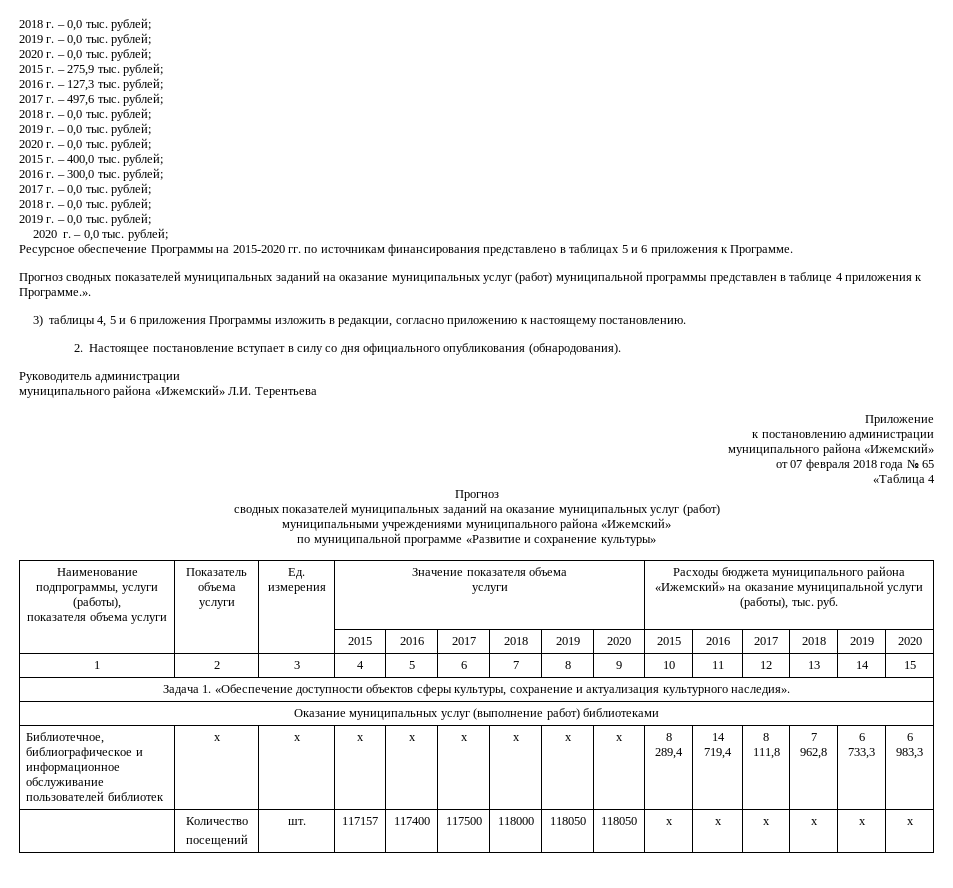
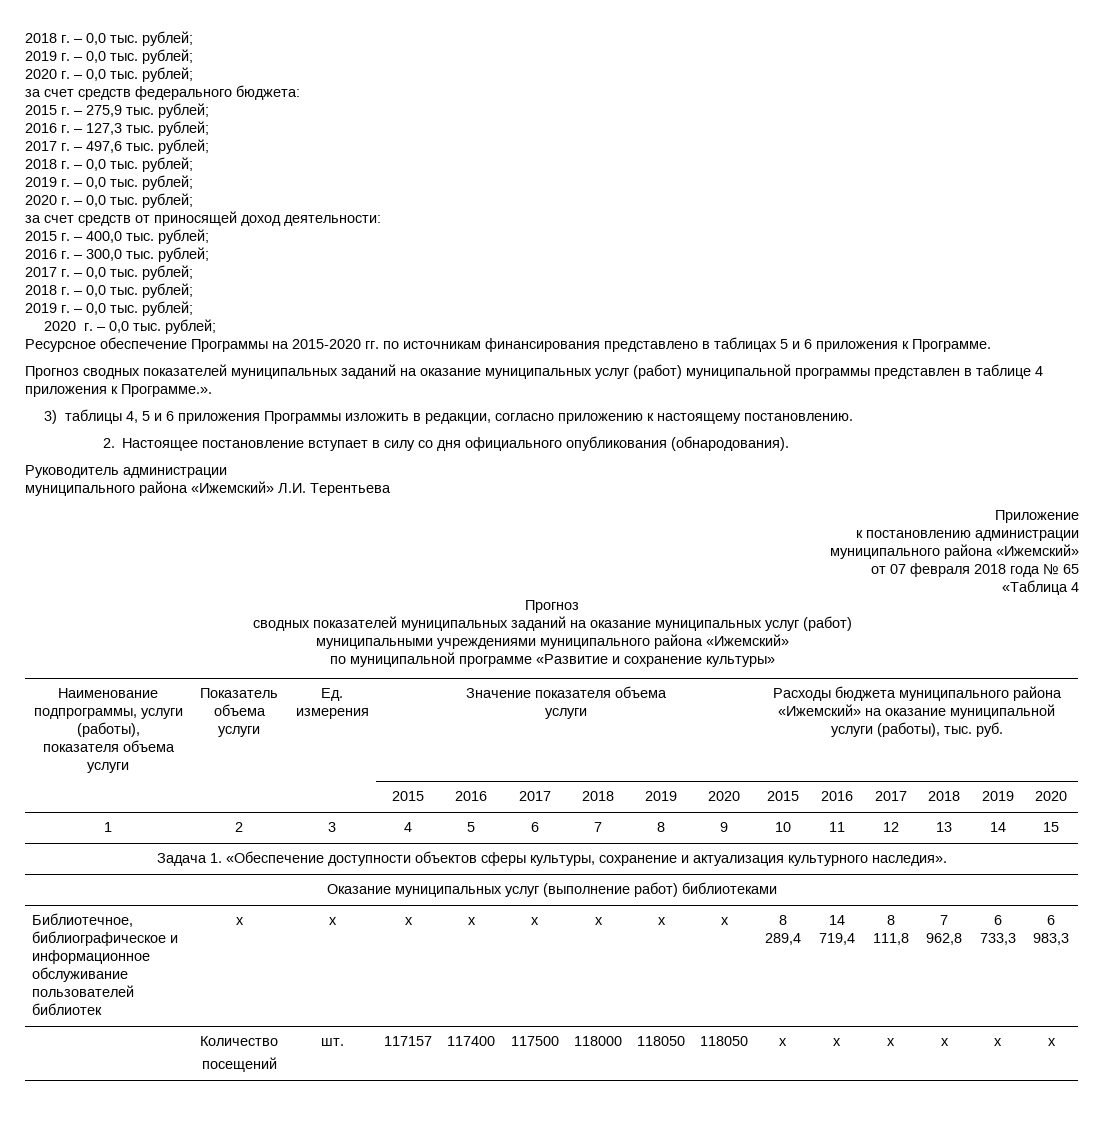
+ за счет средств федерального бюджета:
+ за счет средств от приносящей доход деятельности:

